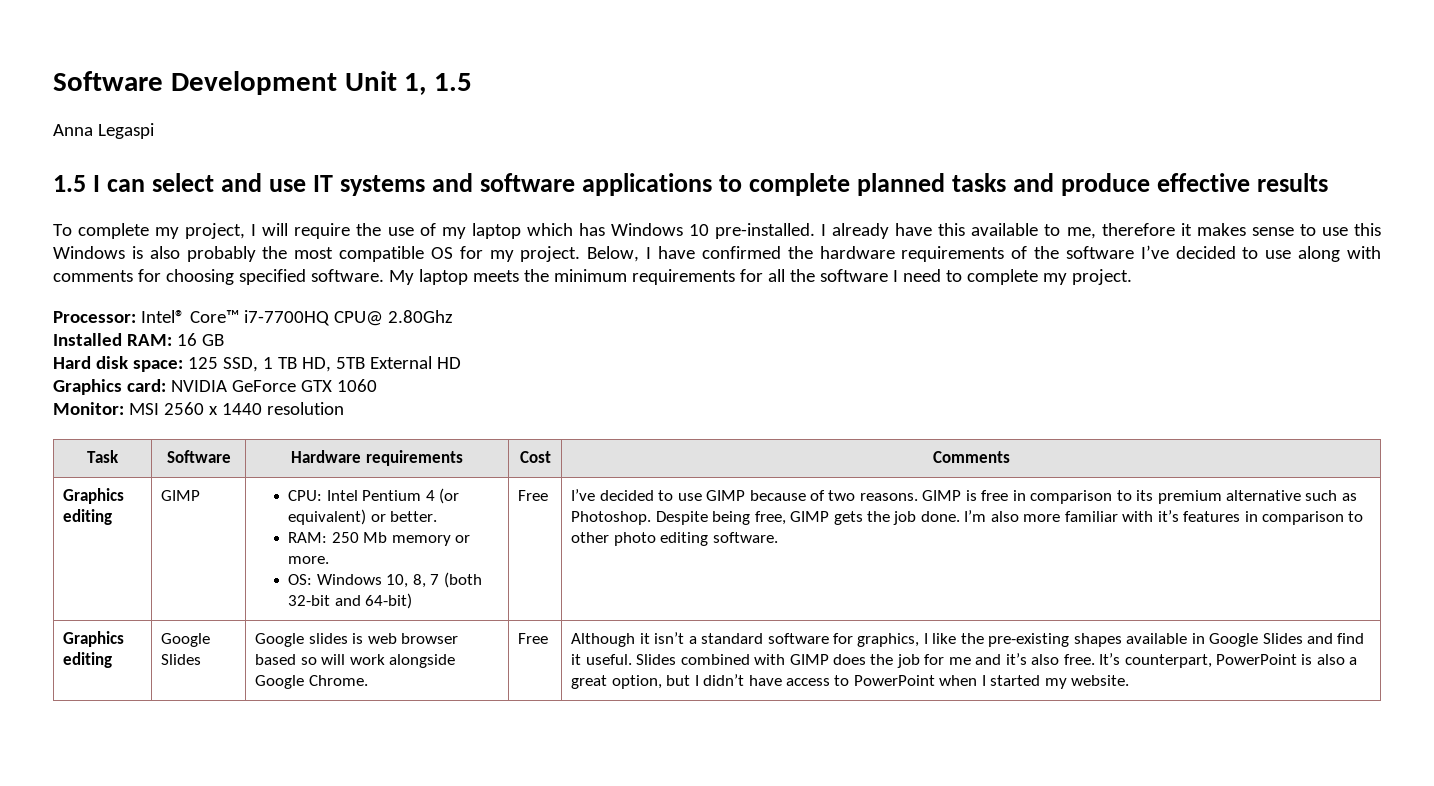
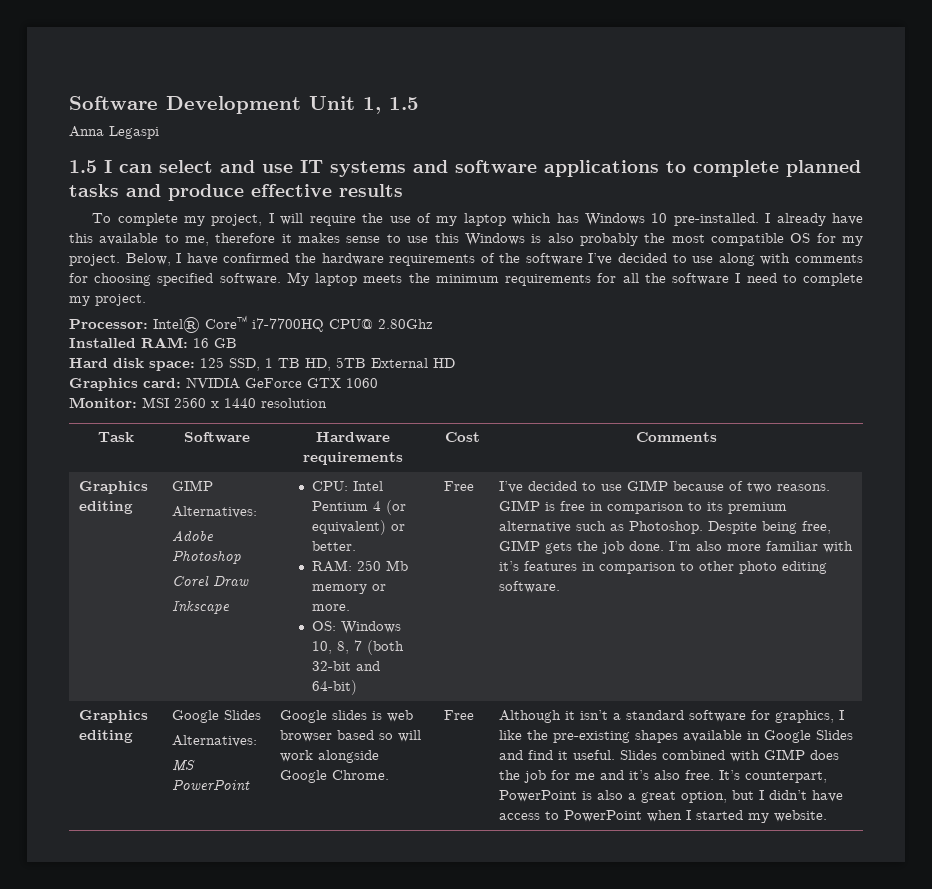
  Graphics editing | GIMP
+ Alternatives:
+ Adobe Photoshop
+ Corel Draw
+ Inkscape
  Graphics editing | Google Slides
+ Alternatives:
+ MS PowerPoint

